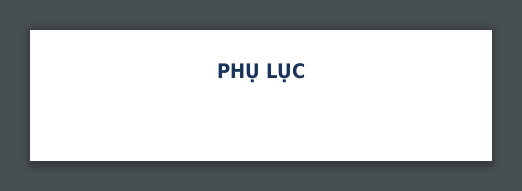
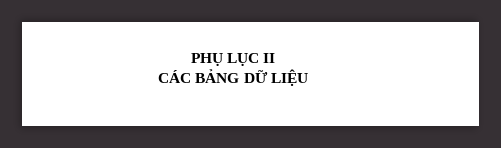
- PHỤ LỤC
+ PHỤ LỤC II
+ CÁC BẢNG DỮ LIỆU

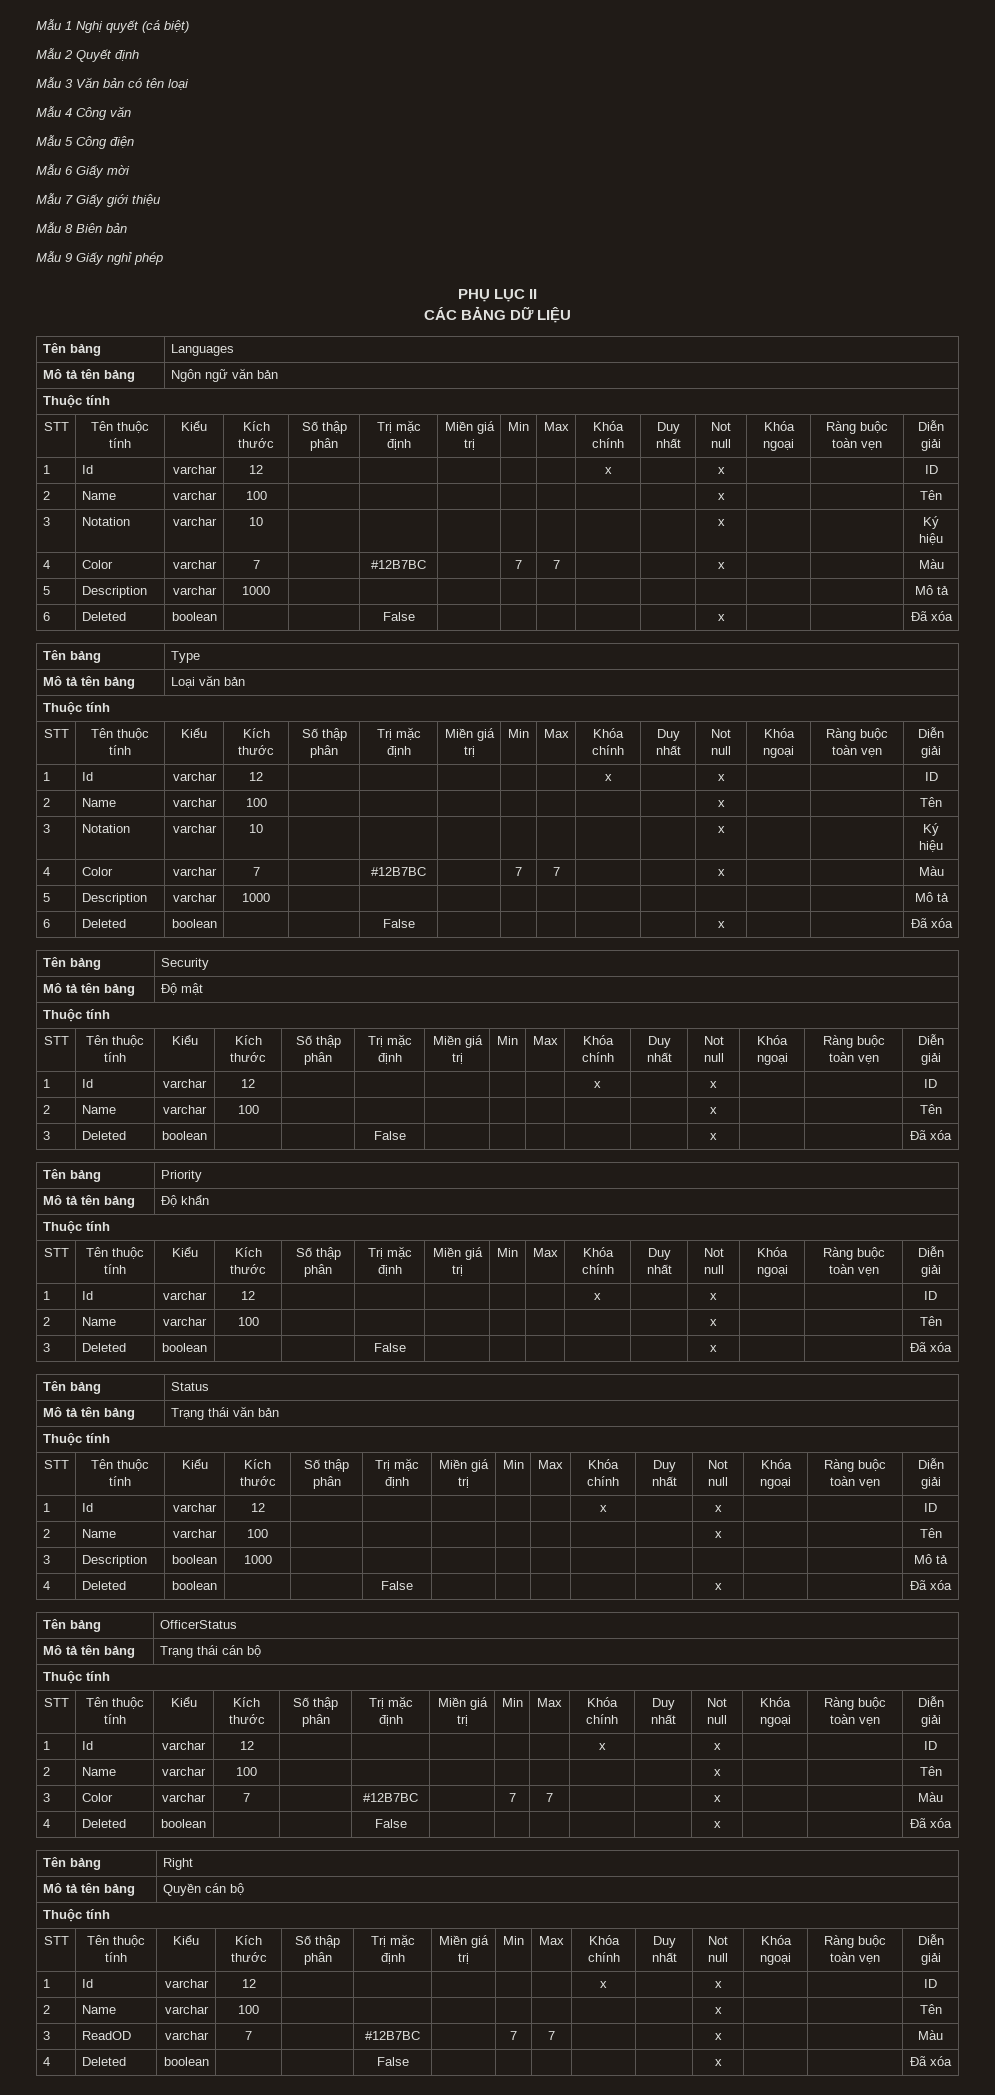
+ Mẫu 1 Nghị quyết (cá biệt)
+ Mẫu 2 Quyết định
+ Mẫu 3 Văn bản có tên loại
+ Mẫu 4 Công văn
+ Mẫu 5 Công điện
+ Mẫu 6 Giấy mời
+ Mẫu 7 Giấy giới thiệu
+ Mẫu 8 Biên bản
+ Mẫu 9 Giấy nghỉ phép
+ Tên bảng | Languages
+ Mô tả tên bảng | Ngôn ngữ văn bản
+ Thuộc tính
+ STT | Tên thuộc tính | Kiểu | Kích thước | Số thập phân | Trị mặc định | Miền giá trị | Min | Max | Khóa chính | Duy nhất | Not null | Khóa ngoại | Ràng buộc toàn vẹn | Diễn giải
+ 1 | Id | varchar | 12 | | | | | | x | | x | | | ID
+ 2 | Name | varchar | 100 | | | | | | | | x | | | Tên
+ 3 | Notation | varchar | 10 | | | | | | | | x | | | Ký hiệu
+ 4 | Color | varchar | 7 | | #12B7BC | | 7 | 7 | | | x | | | Màu
+ 5 | Description | varchar | 1000 | | | | | | | | | | | Mô tả
+ 6 | Deleted | boolean | | | False | | | | | | x | | | Đã xóa
+ Tên bảng | Type
+ Mô tả tên bảng | Loại văn bản
+ Thuộc tính
+ STT | Tên thuộc tính | Kiểu | Kích thước | Số thập phân | Trị mặc định | Miền giá trị | Min | Max | Khóa chính | Duy nhất | Not null | Khóa ngoại | Ràng buộc toàn vẹn | Diễn giải
+ 1 | Id | varchar | 12 | | | | | | x | | x | | | ID
+ 2 | Name | varchar | 100 | | | | | | | | x | | | Tên
+ 3 | Notation | varchar | 10 | | | | | | | | x | | | Ký hiệu
+ 4 | Color | varchar | 7 | | #12B7BC | | 7 | 7 | | | x | | | Màu
+ 5 | Description | varchar | 1000 | | | | | | | | | | | Mô tả
+ 6 | Deleted | boolean | | | False | | | | | | x | | | Đã xóa
+ Tên bảng | Security
+ Mô tả tên bảng | Độ mật
+ Thuộc tính
+ STT | Tên thuộc tính | Kiểu | Kích thước | Số thập phân | Trị mặc định | Miền giá trị | Min | Max | Khóa chính | Duy nhất | Not null | Khóa ngoại | Ràng buộc toàn vẹn | Diễn giải
+ 1 | Id | varchar | 12 | | | | | | x | | x | | | ID
+ 2 | Name | varchar | 100 | | | | | | | | x | | | Tên
+ 3 | Deleted | boolean | | | False | | | | | | x | | | Đã xóa
+ Tên bảng | Priority
+ Mô tả tên bảng | Độ khẩn
+ Thuộc tính
+ STT | Tên thuộc tính | Kiểu | Kích thước | Số thập phân | Trị mặc định | Miền giá trị | Min | Max | Khóa chính | Duy nhất | Not null | Khóa ngoại | Ràng buộc toàn vẹn | Diễn giải
+ 1 | Id | varchar | 12 | | | | | | x | | x | | | ID
+ 2 | Name | varchar | 100 | | | | | | | | x | | | Tên
+ 3 | Deleted | boolean | | | False | | | | | | x | | | Đã xóa
+ Tên bảng | Status
+ Mô tả tên bảng | Trạng thái văn bản
+ Thuộc tính
+ STT | Tên thuộc tính | Kiểu | Kích thước | Số thập phân | Trị mặc định | Miền giá trị | Min | Max | Khóa chính | Duy nhất | Not null | Khóa ngoại | Ràng buộc toàn vẹn | Diễn giải
+ 1 | Id | varchar | 12 | | | | | | x | | x | | | ID
+ 2 | Name | varchar | 100 | | | | | | | | x | | | Tên
+ 3 | Description | boolean | 1000 | | | | | | | | | | | Mô tả
+ 4 | Deleted | boolean | | | False | | | | | | x | | | Đã xóa
+ Tên bảng | OfficerStatus
+ Mô tả tên bảng | Trạng thái cán bộ
+ Thuộc tính
+ STT | Tên thuộc tính | Kiểu | Kích thước | Số thập phân | Trị mặc định | Miền giá trị | Min | Max | Khóa chính | Duy nhất | Not null | Khóa ngoại | Ràng buộc toàn vẹn | Diễn giải
+ 1 | Id | varchar | 12 | | | | | | x | | x | | | ID
+ 2 | Name | varchar | 100 | | | | | | | | x | | | Tên
+ 3 | Color | varchar | 7 | | #12B7BC | | 7 | 7 | | | x | | | Màu
+ 4 | Deleted | boolean | | | False | | | | | | x | | | Đã xóa
+ Tên bảng | Right
+ Mô tả tên bảng | Quyền cán bộ
+ Thuộc tính
+ STT | Tên thuộc tính | Kiểu | Kích thước | Số thập phân | Trị mặc định | Miền giá trị | Min | Max | Khóa chính | Duy nhất | Not null | Khóa ngoại | Ràng buộc toàn vẹn | Diễn giải
+ 1 | Id | varchar | 12 | | | | | | x | | x | | | ID
+ 2 | Name | varchar | 100 | | | | | | | | x | | | Tên
+ 3 | ReadOD | varchar | 7 | | #12B7BC | | 7 | 7 | | | x | | | Màu
+ 4 | Deleted | boolean | | | False | | | | | | x | | | Đã xóa

